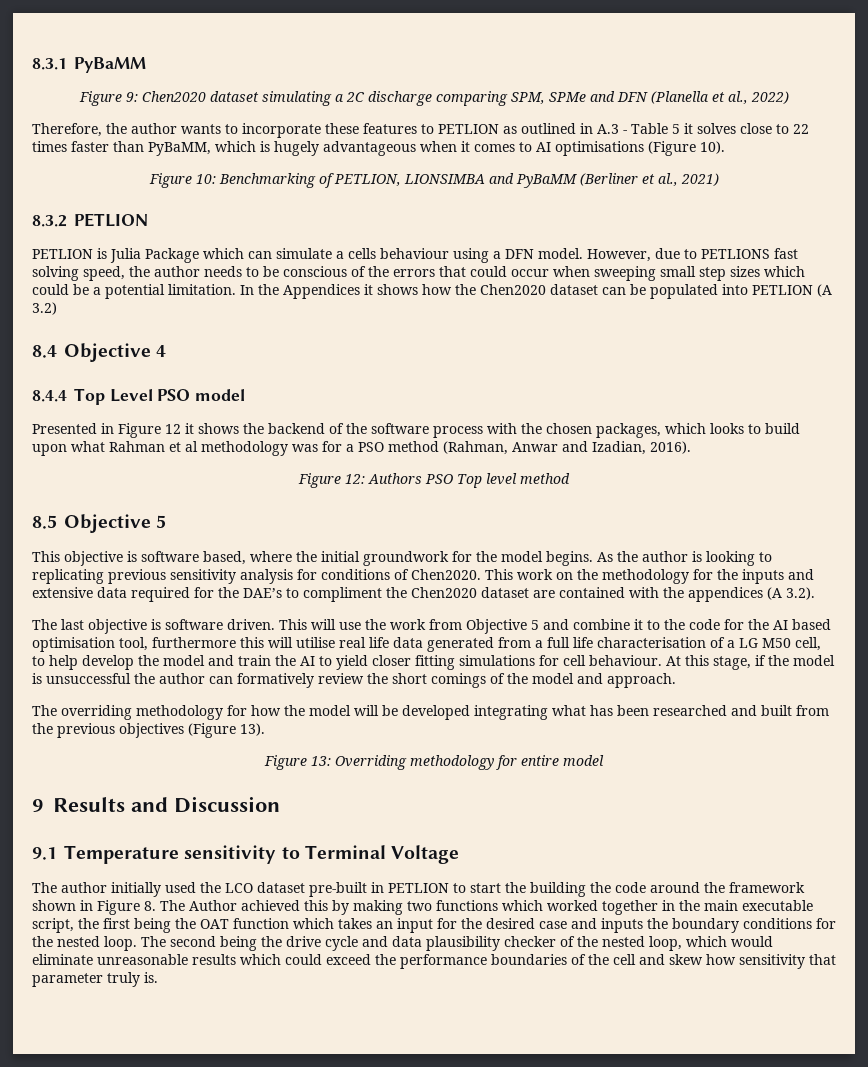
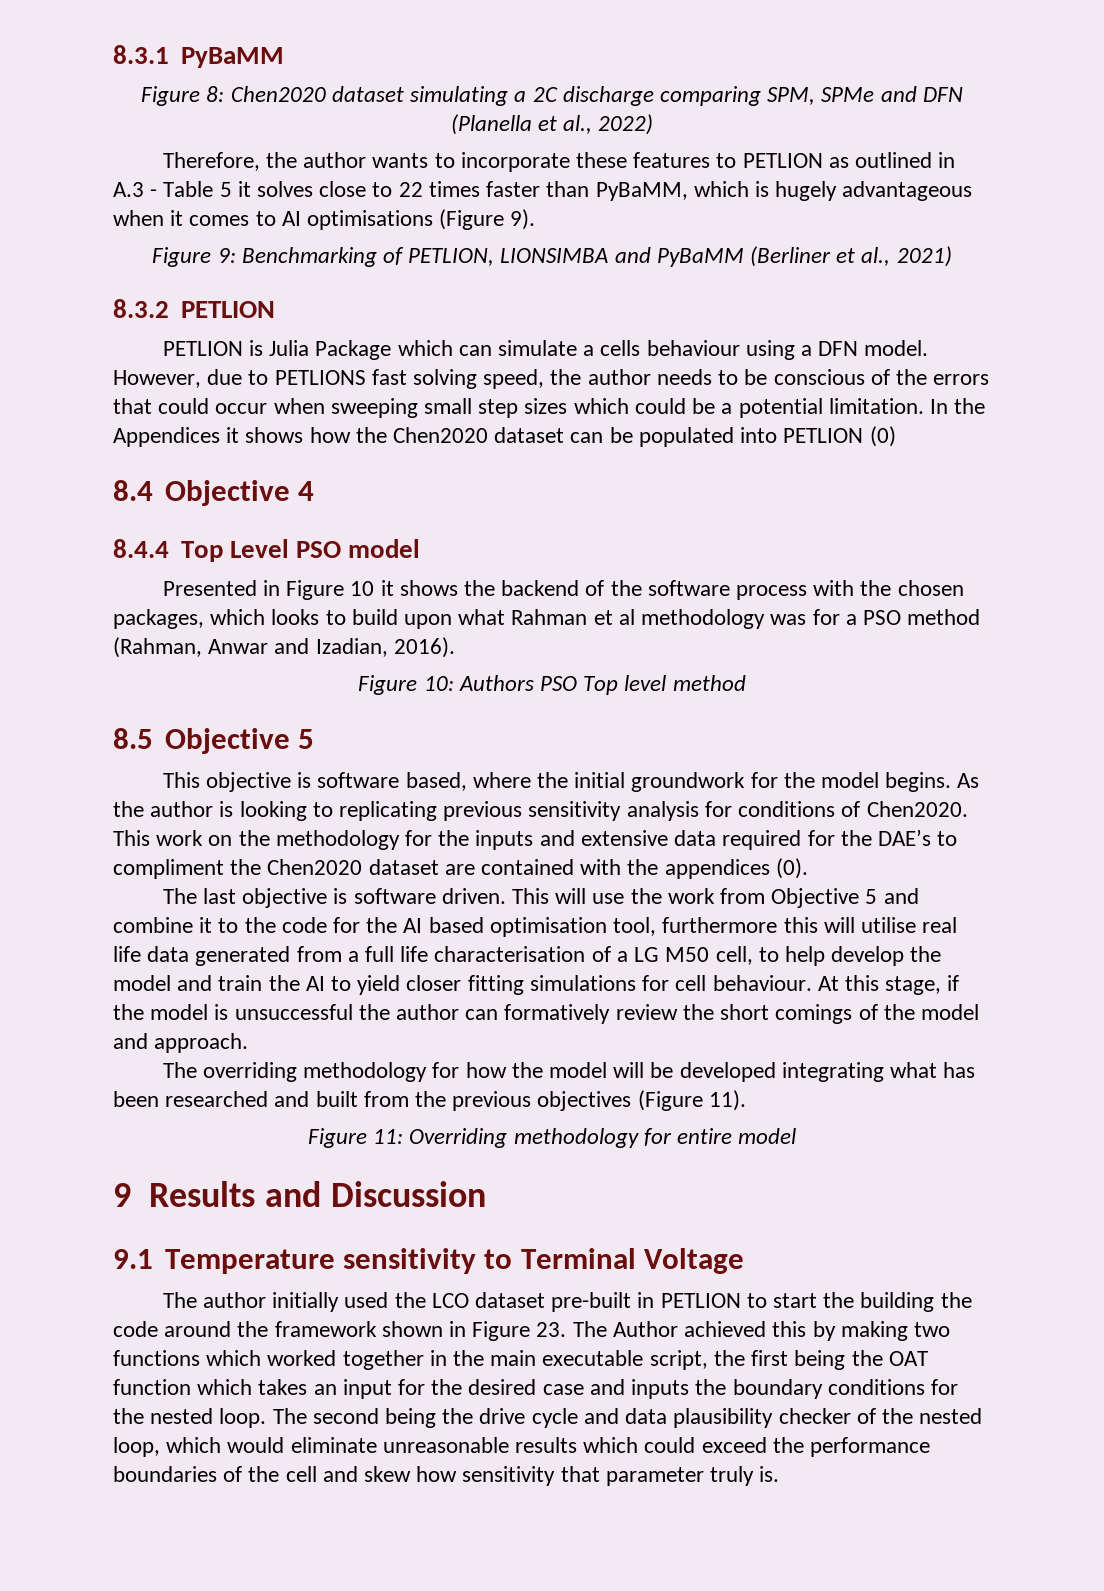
- Figure 9: Chen2020 dataset simulating a 2C discharge comparing SPM, SPMe and DFN (Planella et al., 2022)
+ Figure 8: Chen2020 dataset simulating a 2C discharge comparing SPM, SPMe and DFN (Planella et al., 2022)
- Therefore, the author wants to incorporate these features to PETLION as outlined in A.3 - Table 5 it solves close to 22 times faster than PyBaMM, which is hugely advantageous when it comes to AI optimisations (Figure 10).
- Figure 10: Benchmarking of PETLION, LIONSIMBA and PyBaMM (Berliner et al., 2021)
+ Therefore, the author wants to incorporate these features to PETLION as outlined in A.3 - Table 5 it solves close to 22 times faster than PyBaMM, which is hugely advantageous when it comes to AI optimisations (Figure 9).
+ Figure 9: Benchmarking of PETLION, LIONSIMBA and PyBaMM (Berliner et al., 2021)
- In the Appendices it shows how the Chen2020 dataset can be populated into PETLION (A 3.2)
+ In the Appendices it shows how the Chen2020 dataset can be populated into PETLION (0)
- Presented in Figure 12 it shows the backend of the software process with the chosen packages, which looks to build upon what Rahman et al methodology was for a PSO method (Rahman, Anwar and Izadian, 2016).
+ Presented in Figure 10 it shows the backend of the software process with the chosen packages, which looks to build upon what Rahman et al methodology was for a PSO method (Rahman, Anwar and Izadian, 2016).
- Figure 12: Authors PSO Top level method
+ Figure 10: Authors PSO Top level method
- This work on the methodology for the inputs and extensive data required for the DAE’s to compliment the Chen2020 dataset are contained with the appendices (A 3.2).
+ This work on the methodology for the inputs and extensive data required for the DAE’s to compliment the Chen2020 dataset are contained with the appendices (0).
- The overriding methodology for how the model will be developed integrating what has been researched and built from the previous objectives (Figure 13).
- Figure 13: Overriding methodology for entire model
+ The overriding methodology for how the model will be developed integrating what has been researched and built from the previous objectives (Figure 11).
+ Figure 11: Overriding methodology for entire model
- The author initially used the LCO dataset pre-built in PETLION to start the building the code around the framework shown in Figure 8. The Author achieved this by making two functions which worked together in the main executable script, the first being the OAT function which takes an input for the desired case and inputs the boundary conditions for the nested loop.
+ The author initially used the LCO dataset pre-built in PETLION to start the building the code around the framework shown in Figure 23. The Author achieved this by making two functions which worked together in the main executable script, the first being the OAT function which takes an input for the desired case and inputs the boundary conditions for the nested loop.

